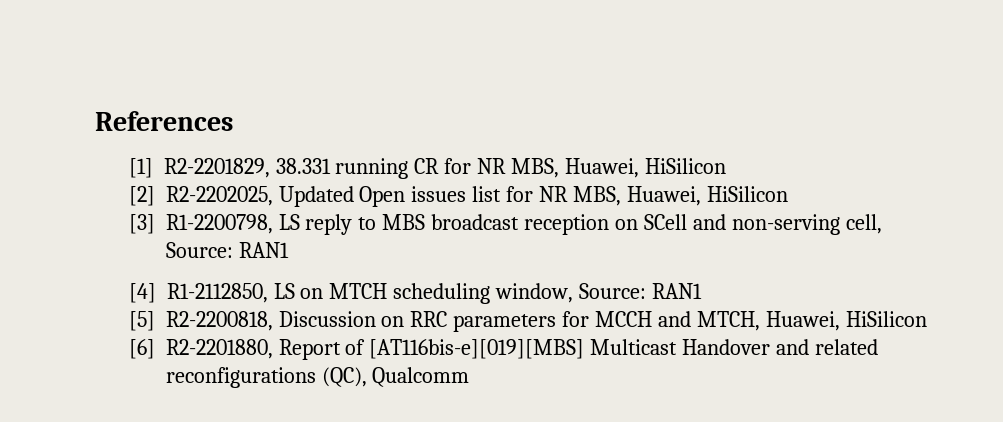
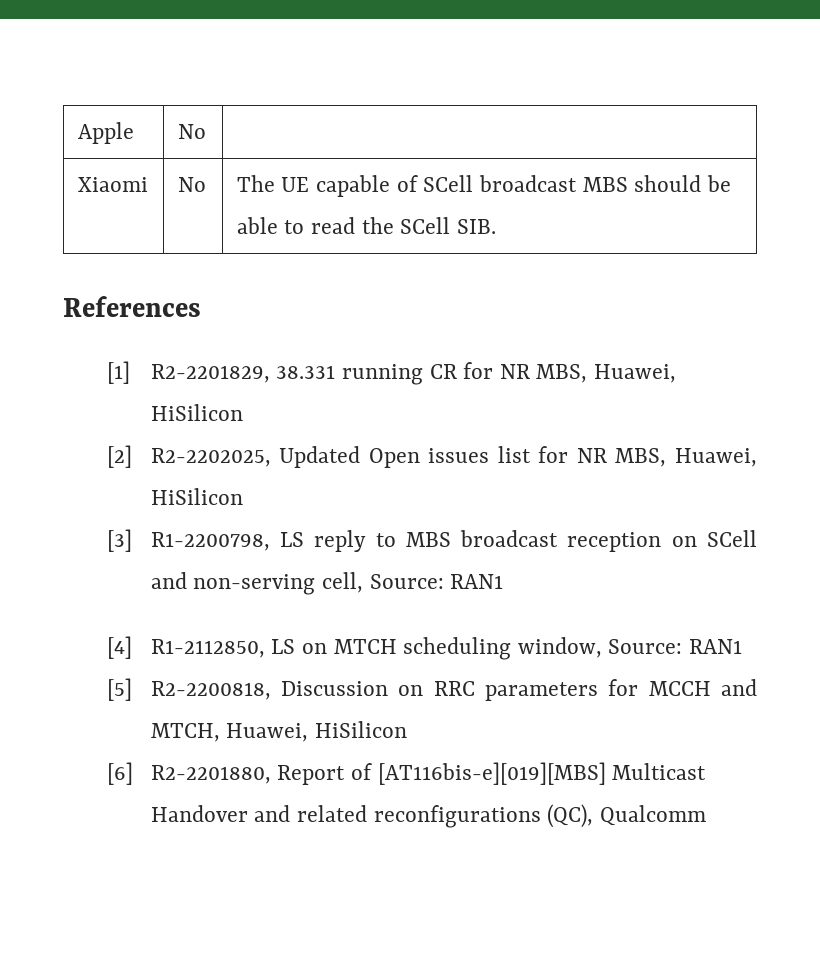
+ Apple | No |
+ Xiaomi | No | The UE capable of SCell broadcast MBS should be able to read the SCell SIB.

